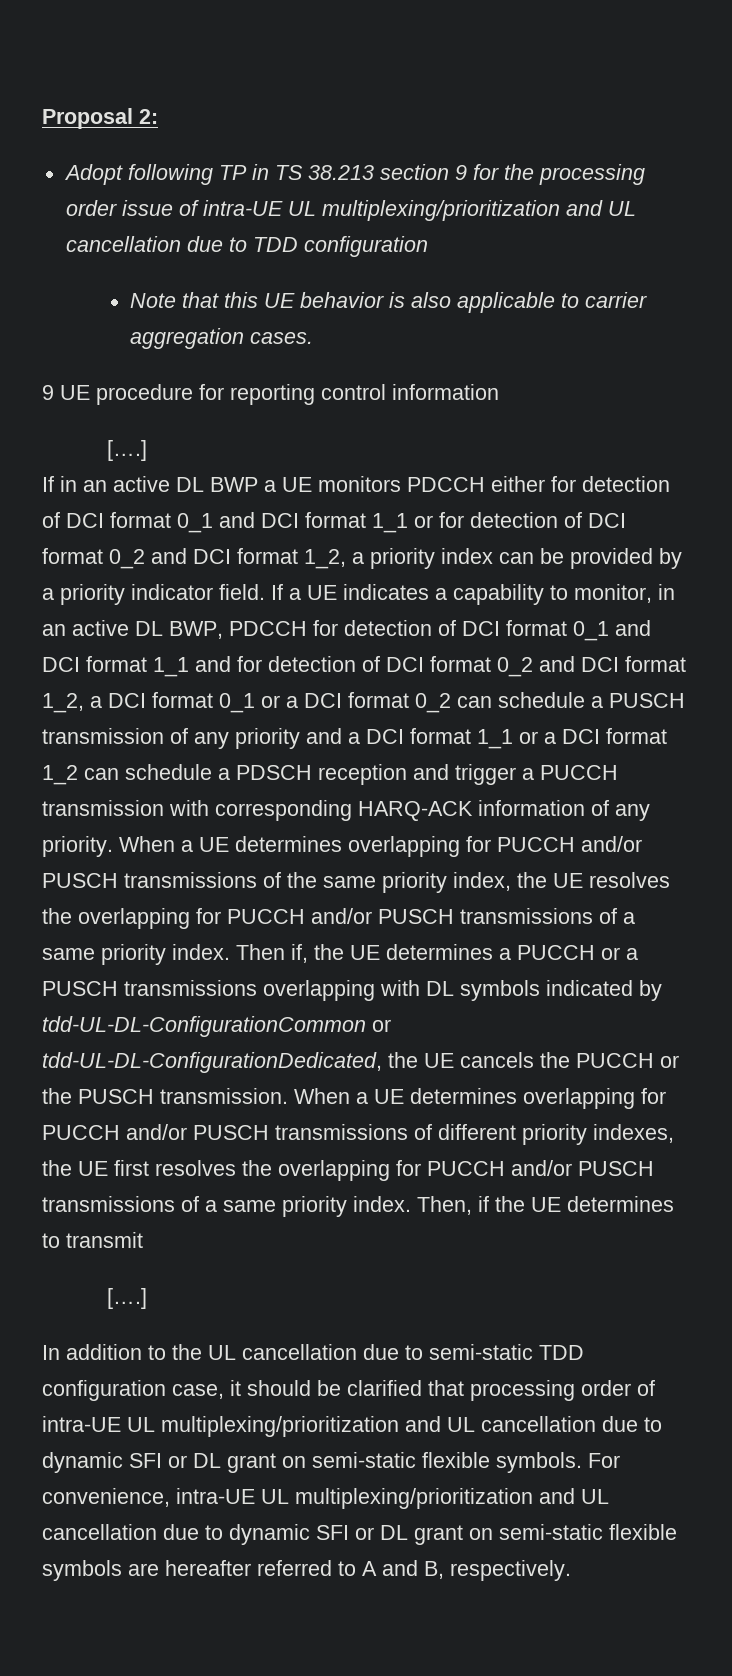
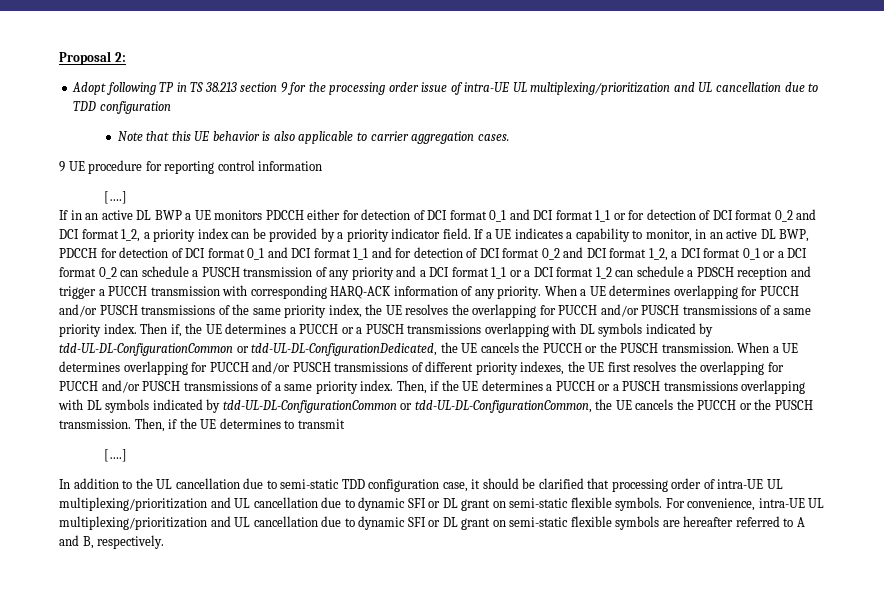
- Then, if the UE determines to transmit
+ Then, if the UE determines a PUCCH or a PUSCH transmissions overlapping with DL symbols indicated by tdd-UL-DL-ConfigurationCommon or tdd-UL-DL-ConfigurationCommon, the UE cancels the PUCCH or the PUSCH transmission. Then, if the UE determines to transmit

